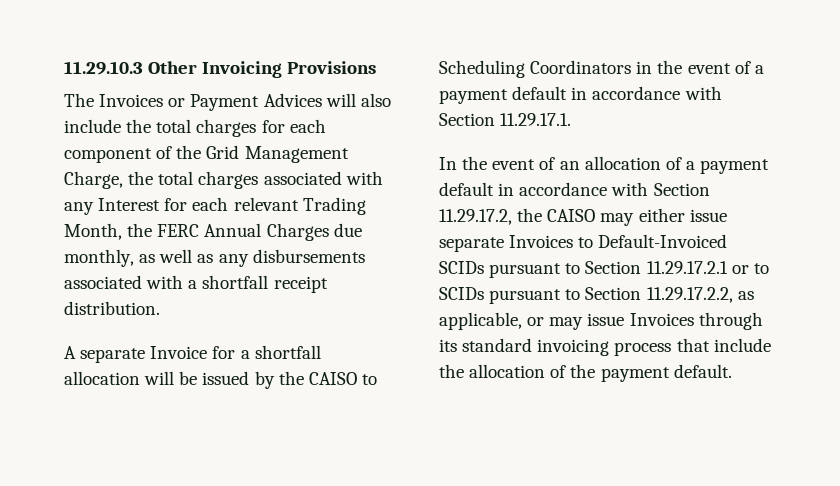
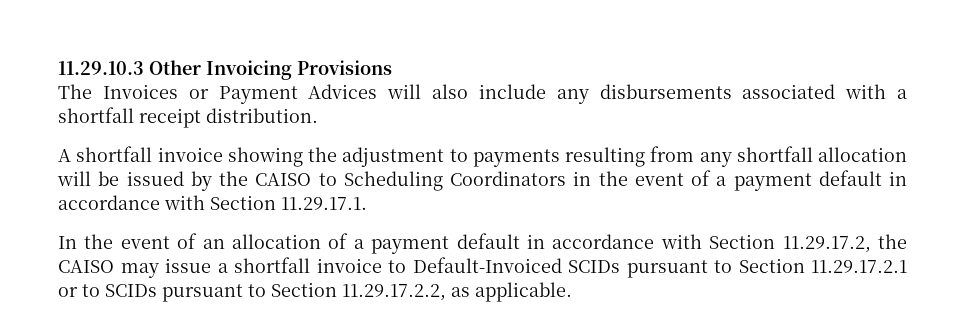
- The Invoices or Payment Advices will also include the total charges for each component of the Grid Management Charge, the total charges associated with any Interest for each relevant Trading Month, the FERC Annual Charges due monthly, as well as any disbursements associated with a shortfall receipt distribution.
+ The Invoices or Payment Advices will also include any disbursements associated with a shortfall receipt distribution.
- A separate Invoice for a shortfall allocation will be issued by the CAISO to Scheduling Coordinators in the event of a payment default in accordance with Section 11.29.17.1.
+ A shortfall invoice showing the adjustment to payments resulting from any shortfall allocation will be issued by the CAISO to Scheduling Coordinators in the event of a payment default in accordance with Section 11.29.17.1.
- In the event of an allocation of a payment default in accordance with Section 11.29.17.2, the CAISO may either issue separate Invoices to Default-Invoiced SCIDs pursuant to Section 11.29.17.2.1 or to SCIDs pursuant to Section 11.29.17.2.2, as applicable, or may issue Invoices through its standard invoicing process that include the allocation of the payment default.
+ In the event of an allocation of a payment default in accordance with Section 11.29.17.2, the CAISO may issue a shortfall invoice to Default-Invoiced SCIDs pursuant to Section 11.29.17.2.1 or to SCIDs pursuant to Section 11.29.17.2.2, as applicable.

